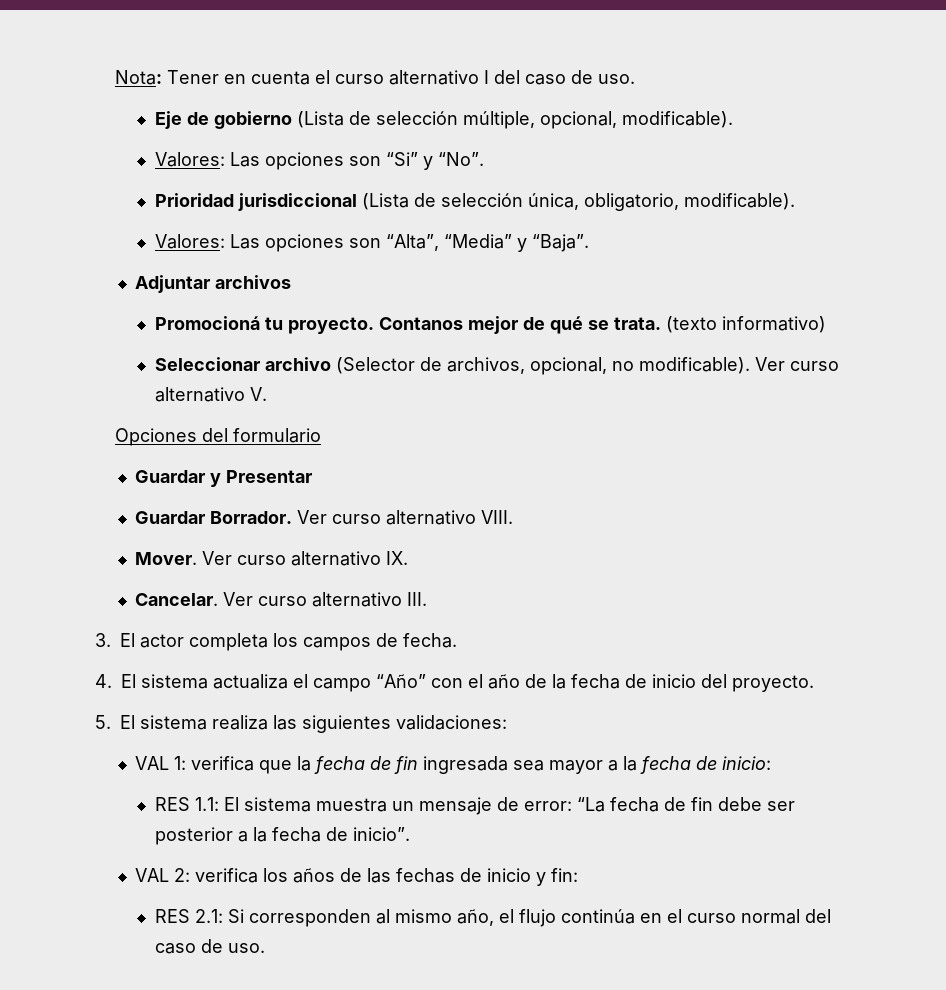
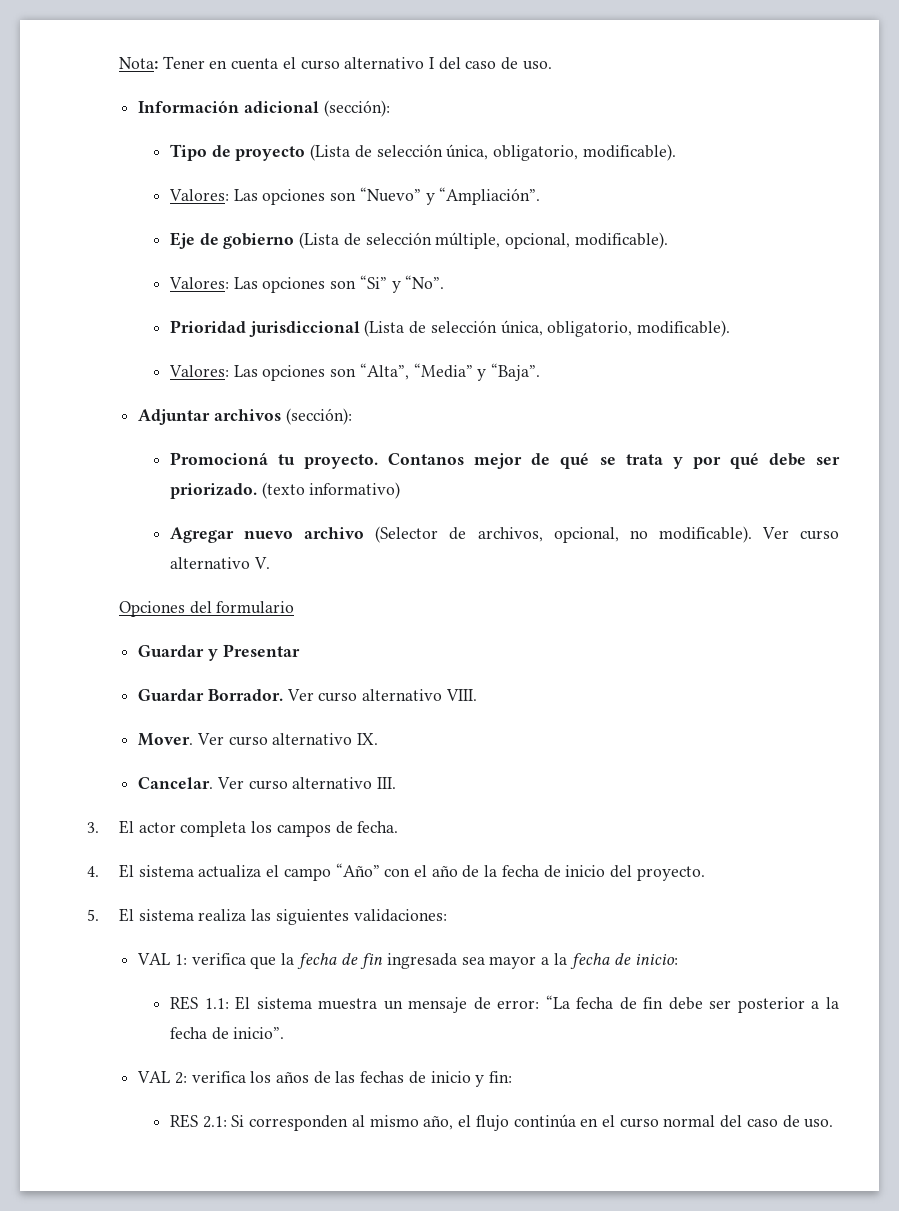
+ Información adicional (sección):
+ Tipo de proyecto (Lista de selección única, obligatorio, modificable).
+ Valores: Las opciones son “Nuevo” y “Ampliación”.
- Adjuntar archivos
+ Adjuntar archivos (sección):
- Contanos mejor de qué se trata.
+ Contanos mejor de qué se trata y por qué debe ser priorizado.
- Seleccionar archivo (Selector de archivos, opcional, no modificable).
+ Agregar nuevo archivo (Selector de archivos, opcional, no modificable).

